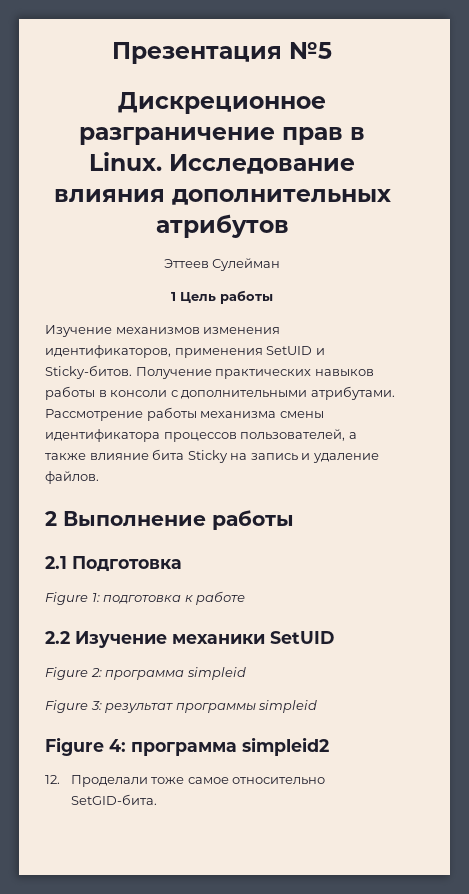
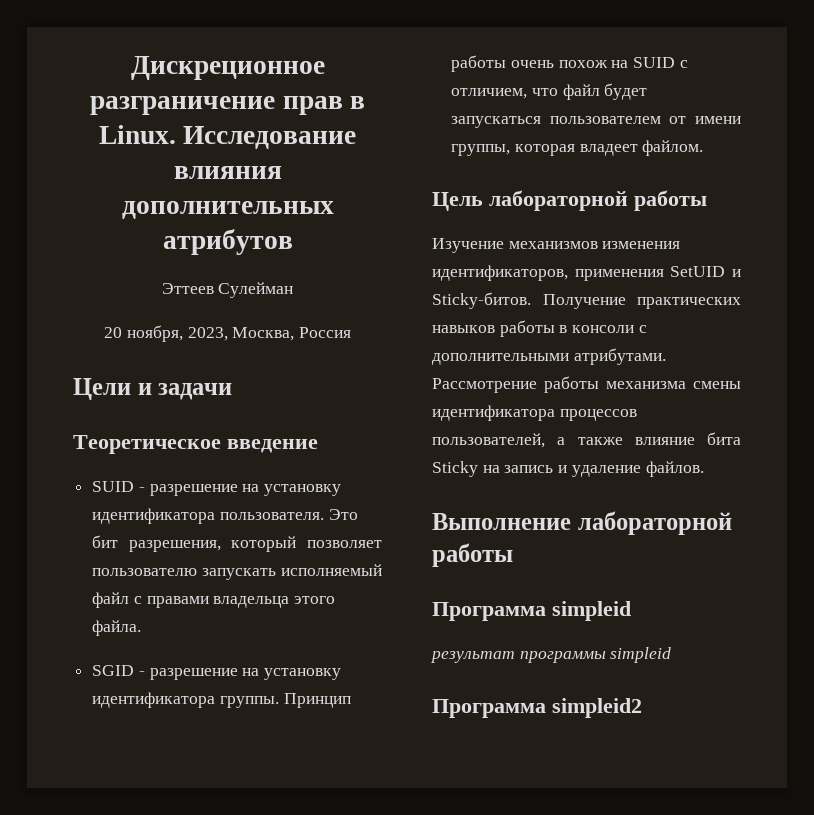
- Презентация №5
- 1 Цель работы
+ 20 ноября, 2023, Москва, Россия
+ Цели и задачи
+ Теоретическое введение
+ SUID - разрешение на установку идентификатора пользователя. Это бит разрешения, который позволяет пользователю запускать исполняемый файл с правами владельца этого файла.
+ SGID - разрешение на установку идентификатора группы. Принцип работы очень похож на SUID с отличием, что файл будет запускаться пользователем от имени группы, которая владеет файлом.
+ Цель лабораторной работы
- 2 Выполнение работы
- 2.1 Подготовка
- Figure 1: подготовка к работе
- 2.2 Изучение механики SetUID
- Figure 2: программа simpleid
- Figure 3: результат программы simpleid
+ Выполнение лабораторной работы
+ Программа simpleid
+ результат программы simpleid
- Figure 4: программа simpleid2
- 12. Проделали тоже самое относительно SetGID-бита.
+ Программа simpleid2

